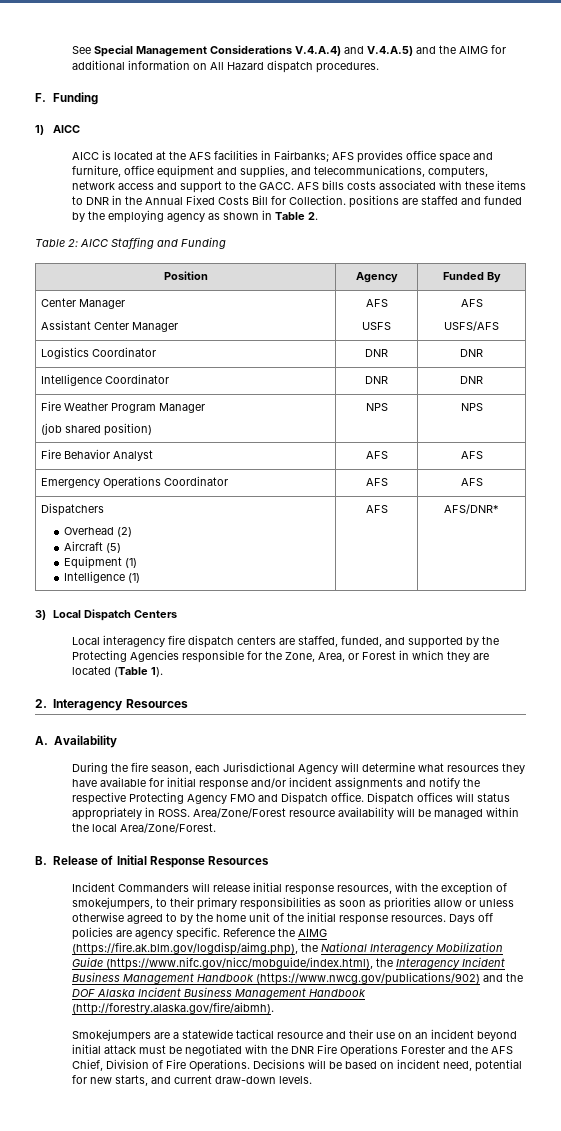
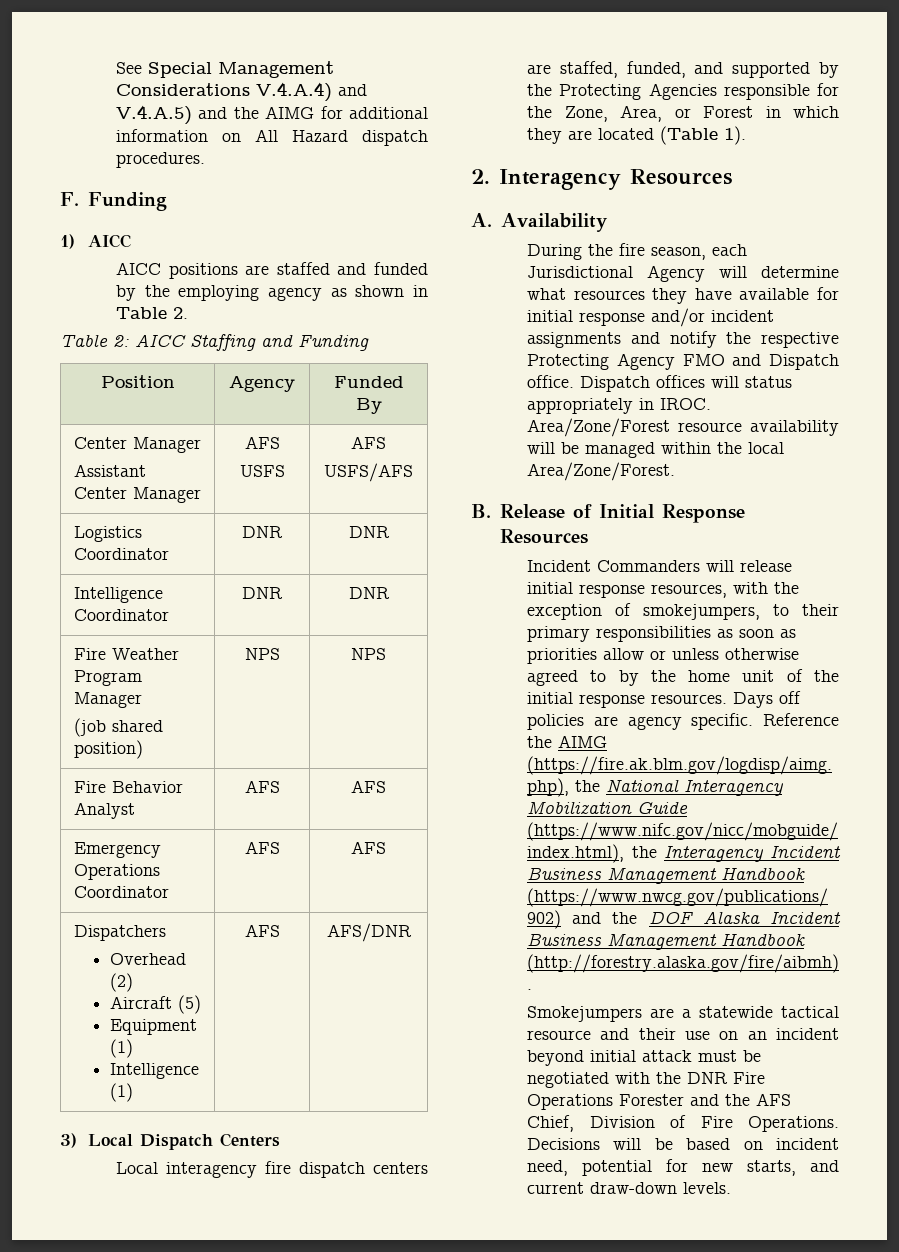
- AICC is located at the AFS facilities in Fairbanks; AFS provides office space and furniture, office equipment and supplies, and telecommunications, computers, network access and support to the GACC. AFS bills costs associated with these items to DNR in the Annual Fixed Costs Bill for Collection. positions are staffed and funded by the employing agency as shown in Table 2.
+ AICC positions are staffed and funded by the employing agency as shown in Table 2.
  Dispatchers
  Overhead (2)
  Aircraft (5)
  Equipment (1)
- Intelligence (1) | AFS | AFS/DNR*
+ Intelligence (1) | AFS | AFS/DNR
- Dispatch offices will status appropriately in ROSS.
+ Dispatch offices will status appropriately in IROC.

